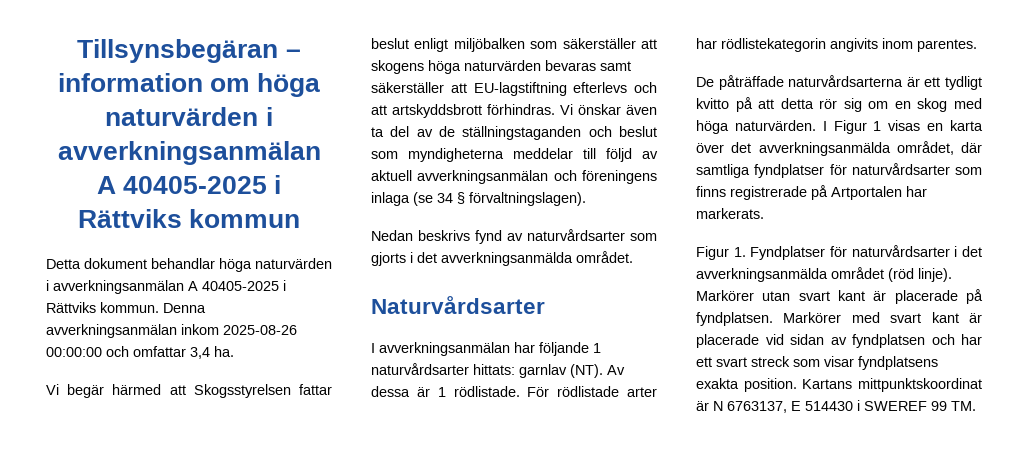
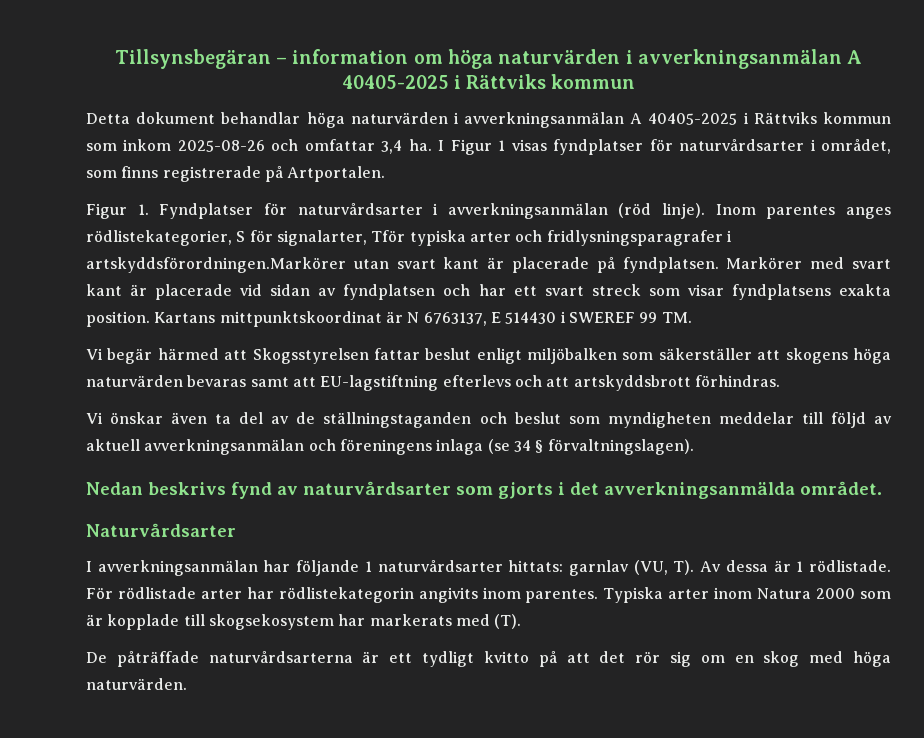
- Detta dokument behandlar höga naturvärden i avverkningsanmälan A 40405-2025 i Rättviks kommun. Denna avverkningsanmälan inkom 2025-08-26 00:00:00 och omfattar 3,4 ha.
- Vi begär härmed att Skogsstyrelsen fattar beslut enligt miljöbalken som säkerställer att skogens höga naturvärden bevaras samt säkerställer att EU-lagstiftning efterlevs och att artskyddsbrott förhindras. Vi önskar även ta del av de ställningstaganden och beslut som myndigheterna meddelar till följd av aktuell avverkningsanmälan och föreningens inlaga (se 34 § förvaltningslagen).
- Nedan beskrivs fynd av naturvårdsarter som gjorts i det avverkningsanmälda området.
- Naturvårdsarter
- I avverkningsanmälan har följande 1 naturvårdsarter hittats: garnlav (NT). Av dessa är 1 rödlistade. För rödlistade arter har rödlistekategorin angivits inom parentes.
- De påträffade naturvårdsarterna är ett tydligt kvitto på att detta rör sig om en skog med höga naturvärden. I Figur 1 visas en karta över det avverkningsanmälda området, där samtliga fyndplatser för naturvårdsarter som finns registrerade på Artportalen har markerats.
+ Detta dokument behandlar höga naturvärden i avverkningsanmälan A 40405-2025 i Rättviks kommun som inkom 2025-08-26 och omfattar 3,4 ha. I Figur 1 visas fyndplatser för naturvårdsarter i området, som finns registrerade på Artportalen.
- Figur 1. Fyndplatser för naturvårdsarter i det avverkningsanmälda området (röd linje). Markörer utan svart kant är placerade på fyndplatsen.
+ Figur 1. Fyndplatser för naturvårdsarter i avverkningsanmälan (röd linje). Inom parentes anges rödlistekategorier, S för signalarter, Tför typiska arter och fridlysningsparagrafer i artskyddsförordningen.Markörer utan svart kant är placerade på fyndplatsen.
+ Vi begär härmed att Skogsstyrelsen fattar beslut enligt miljöbalken som säkerställer att skogens höga naturvärden bevaras samt att EU-lagstiftning efterlevs och att artskyddsbrott förhindras.
+ Vi önskar även ta del av de ställningstaganden och beslut som myndigheten meddelar till följd av aktuell avverkningsanmälan och föreningens inlaga (se 34 § förvaltningslagen).
+ Nedan beskrivs fynd av naturvårdsarter som gjorts i det avverkningsanmälda området.
+ Naturvårdsarter
+ I avverkningsanmälan har följande 1 naturvårdsarter hittats: garnlav (VU, T). Av dessa är 1 rödlistade. För rödlistade arter har rödlistekategorin angivits inom parentes. Typiska arter inom Natura 2000 som är kopplade till skogsekosystem har markerats med (T).
+ De påträffade naturvårdsarterna är ett tydligt kvitto på att det rör sig om en skog med höga naturvärden.

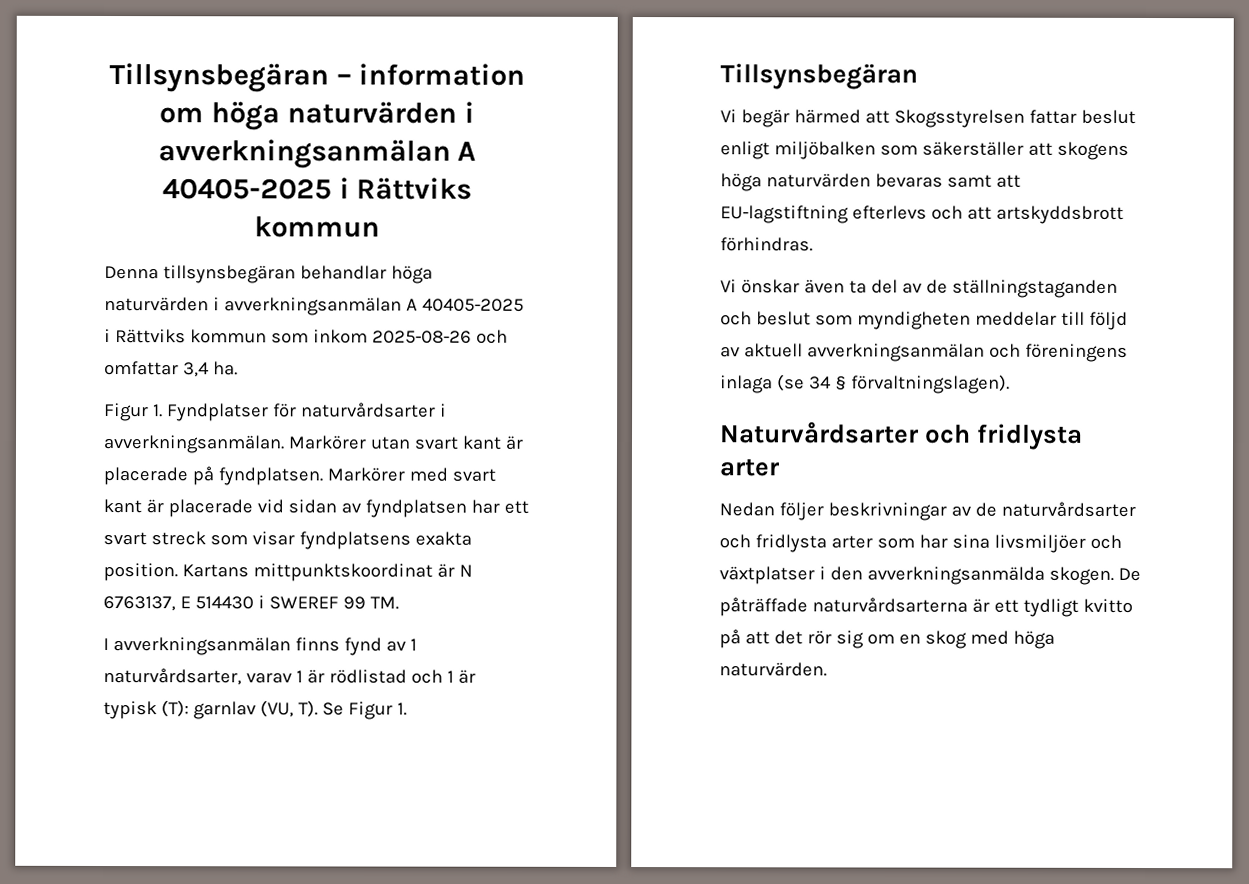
- Detta dokument behandlar höga naturvärden i avverkningsanmälan A 40405-2025 i Rättviks kommun som inkom 2025-08-26 och omfattar 3,4 ha. I Figur 1 visas fyndplatser för naturvårdsarter i området, som finns registrerade på Artportalen.
+ Denna tillsynsbegäran behandlar höga naturvärden i avverkningsanmälan A 40405-2025 i Rättviks kommun som inkom 2025-08-26 och omfattar 3,4 ha.
- Figur 1. Fyndplatser för naturvårdsarter i avverkningsanmälan (röd linje). Inom parentes anges rödlistekategorier, S för signalarter, Tför typiska arter och fridlysningsparagrafer i artskyddsförordningen.Markörer utan svart kant är placerade på fyndplatsen.
+ Figur 1. Fyndplatser för naturvårdsarter i avverkningsanmälan. Markörer utan svart kant är placerade på fyndplatsen.
- Markörer med svart kant är placerade vid sidan av fyndplatsen och har ett svart streck som visar fyndplatsens exakta position.
+ Markörer med svart kant är placerade vid sidan av fyndplatsen har ett svart streck som visar fyndplatsens exakta position.
+ I avverkningsanmälan finns fynd av 1 naturvårdsarter, varav 1 är rödlistad och 1 är typisk (T): garnlav (VU, T). Se Figur 1.
+ Tillsynsbegäran
- Nedan beskrivs fynd av naturvårdsarter som gjorts i det avverkningsanmälda området.
- Naturvårdsarter
- I avverkningsanmälan har följande 1 naturvårdsarter hittats: garnlav (VU, T). Av dessa är 1 rödlistade. För rödlistade arter har rödlistekategorin angivits inom parentes. Typiska arter inom Natura 2000 som är kopplade till skogsekosystem har markerats med (T).
- De påträffade naturvårdsarterna är ett tydligt kvitto på att det rör sig om en skog med höga naturvärden.
+ Naturvårdsarter och fridlysta arter
+ Nedan följer beskrivningar av de naturvårdsarter och fridlysta arter som har sina livsmiljöer och växtplatser i den avverkningsanmälda skogen. De påträffade naturvårdsarterna är ett tydligt kvitto på att det rör sig om en skog med höga naturvärden.

